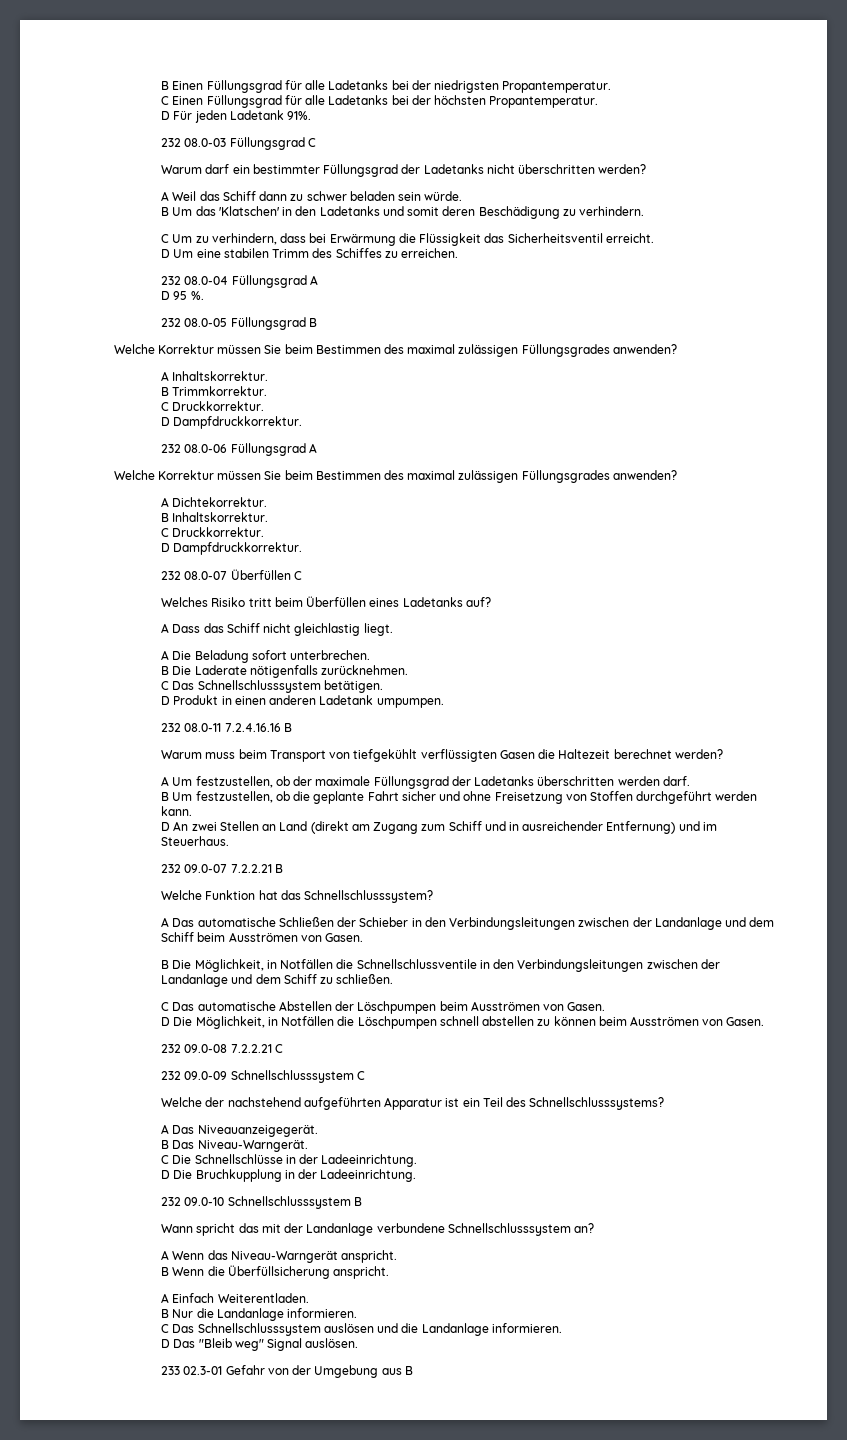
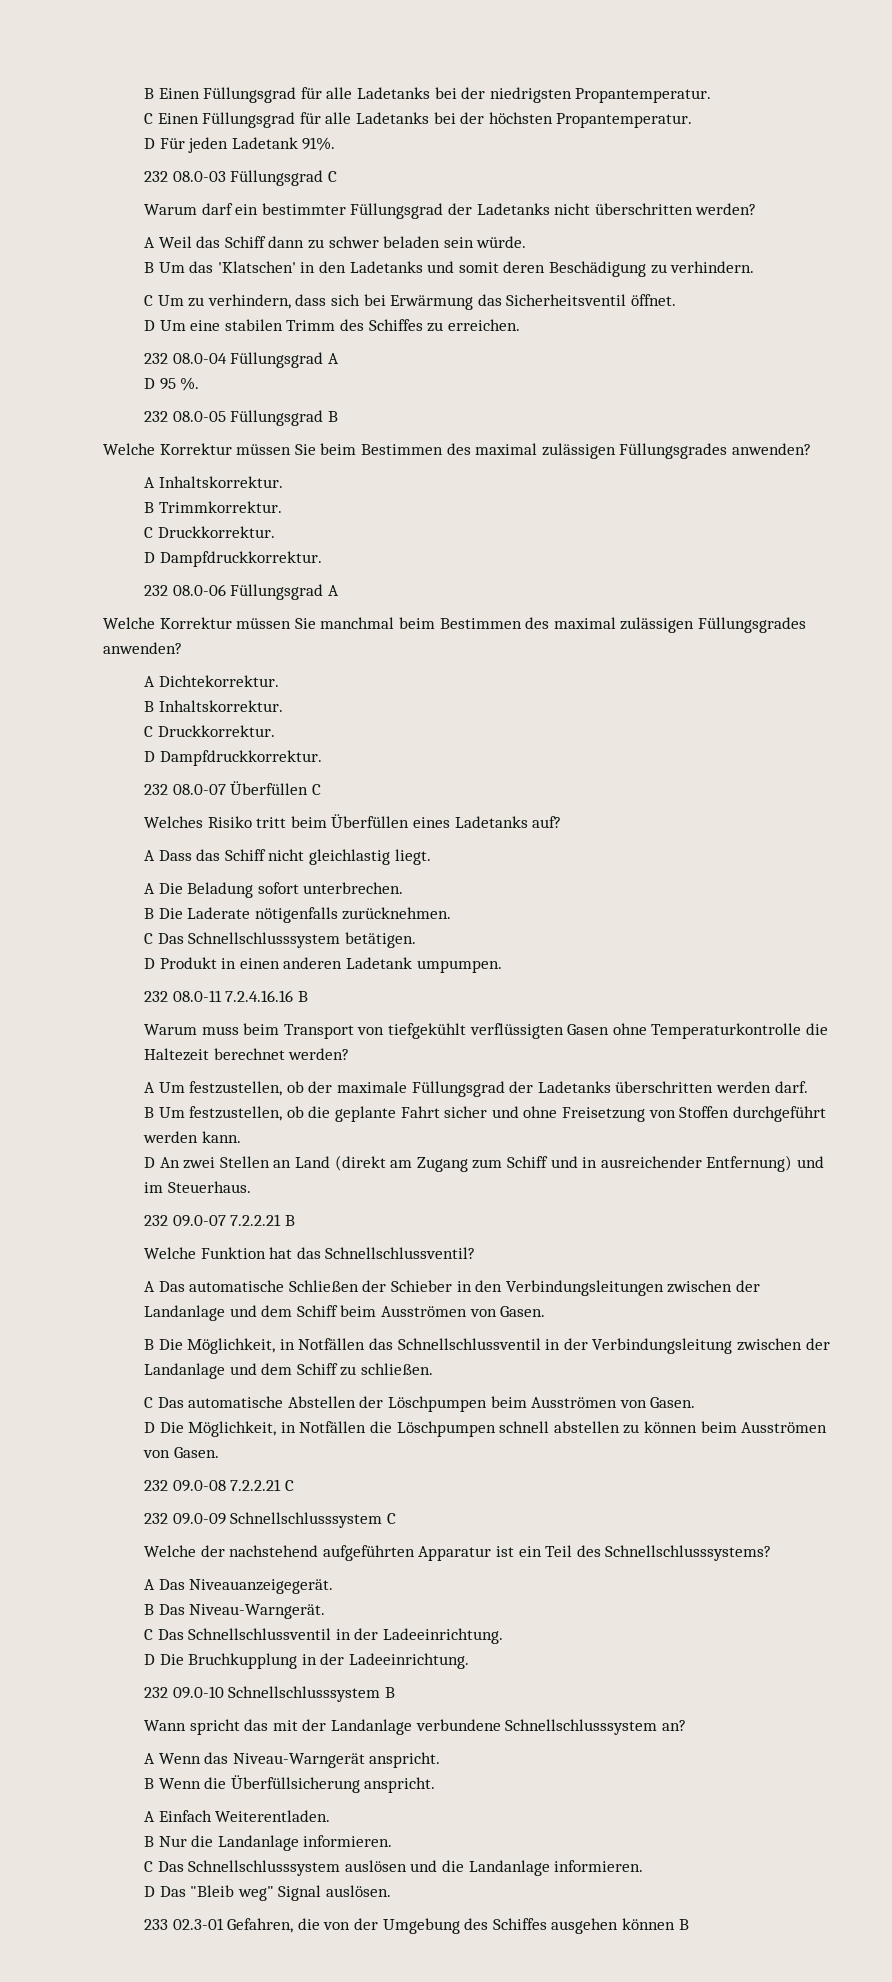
- C Um zu verhindern, dass bei Erwärmung die Flüssigkeit das Sicherheitsventil erreicht.
+ C Um zu verhindern, dass sich bei Erwärmung das Sicherheitsventil öffnet.
  232 08.0-06 Füllungsgrad A
- Welche Korrektur müssen Sie beim Bestimmen des maximal zulässigen Füllungsgrades anwenden?
+ Welche Korrektur müssen Sie manchmal beim Bestimmen des maximal zulässigen Füllungsgrades anwenden?
- Warum muss beim Transport von tiefgekühlt verflüssigten Gasen die Haltezeit berechnet werden?
+ Warum muss beim Transport von tiefgekühlt verflüssigten Gasen ohne Temperaturkontrolle die Haltezeit berechnet werden?
- Welche Funktion hat das Schnellschlusssystem?
+ Welche Funktion hat das Schnellschlussventil?
- B Die Möglichkeit, in Notfällen die Schnellschlussventile in den Verbindungsleitungen zwischen der Landanlage und dem Schiff zu schließen.
+ B Die Möglichkeit, in Notfällen das Schnellschlussventil in der Verbindungsleitung zwischen der Landanlage und dem Schiff zu schließen.
- C Die Schnellschlüsse in der Ladeeinrichtung.
+ C Das Schnellschlussventil in der Ladeeinrichtung.
- 233 02.3-01 Gefahr von der Umgebung aus B
+ 233 02.3-01 Gefahren, die von der Umgebung des Schiffes ausgehen können B

